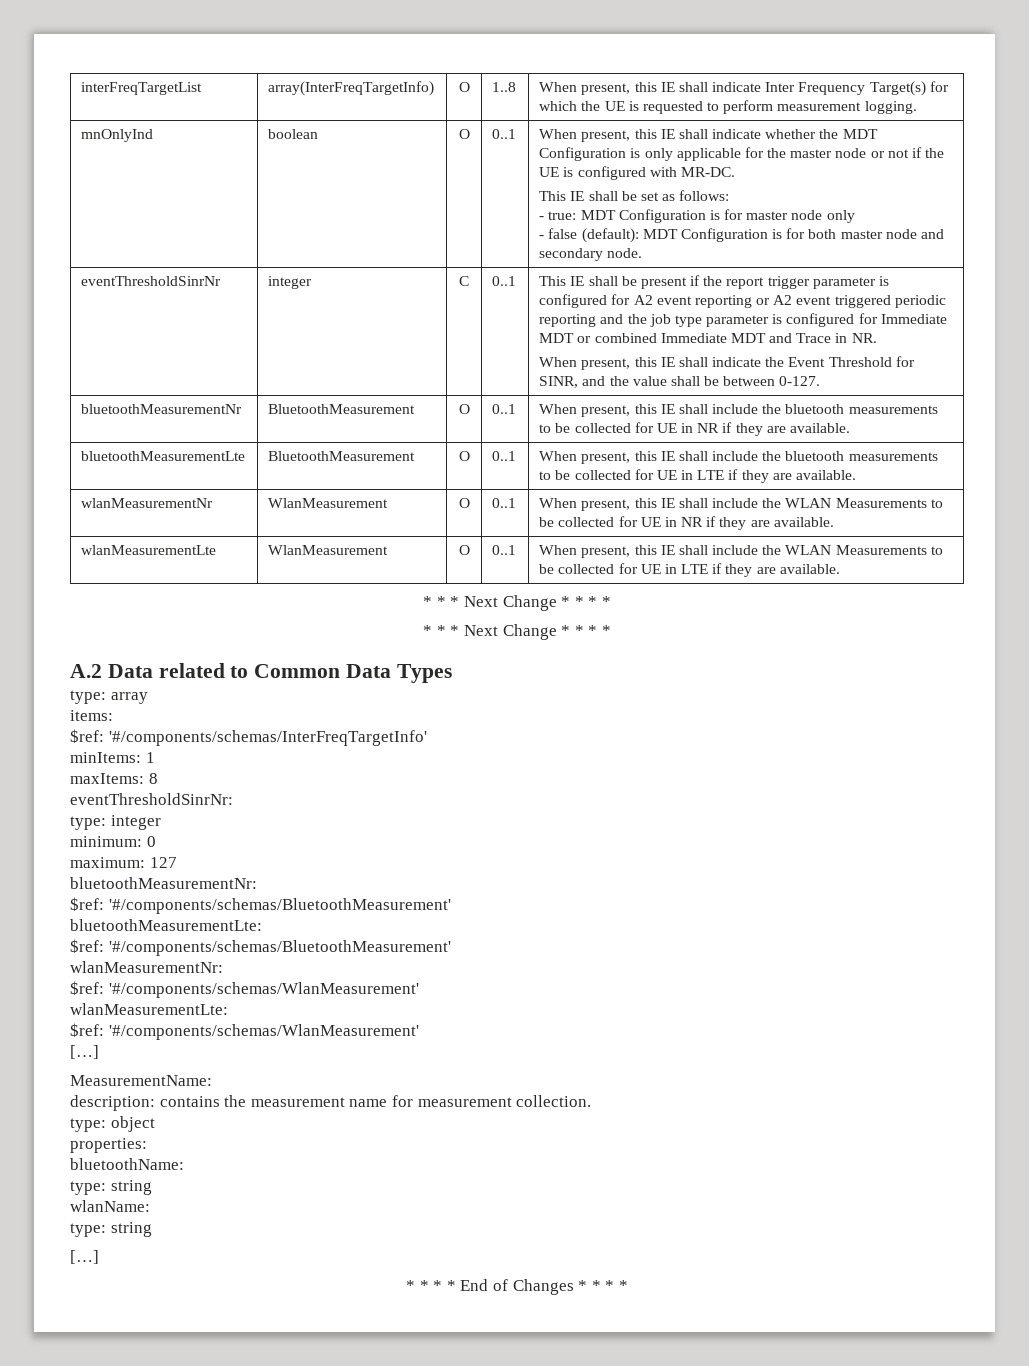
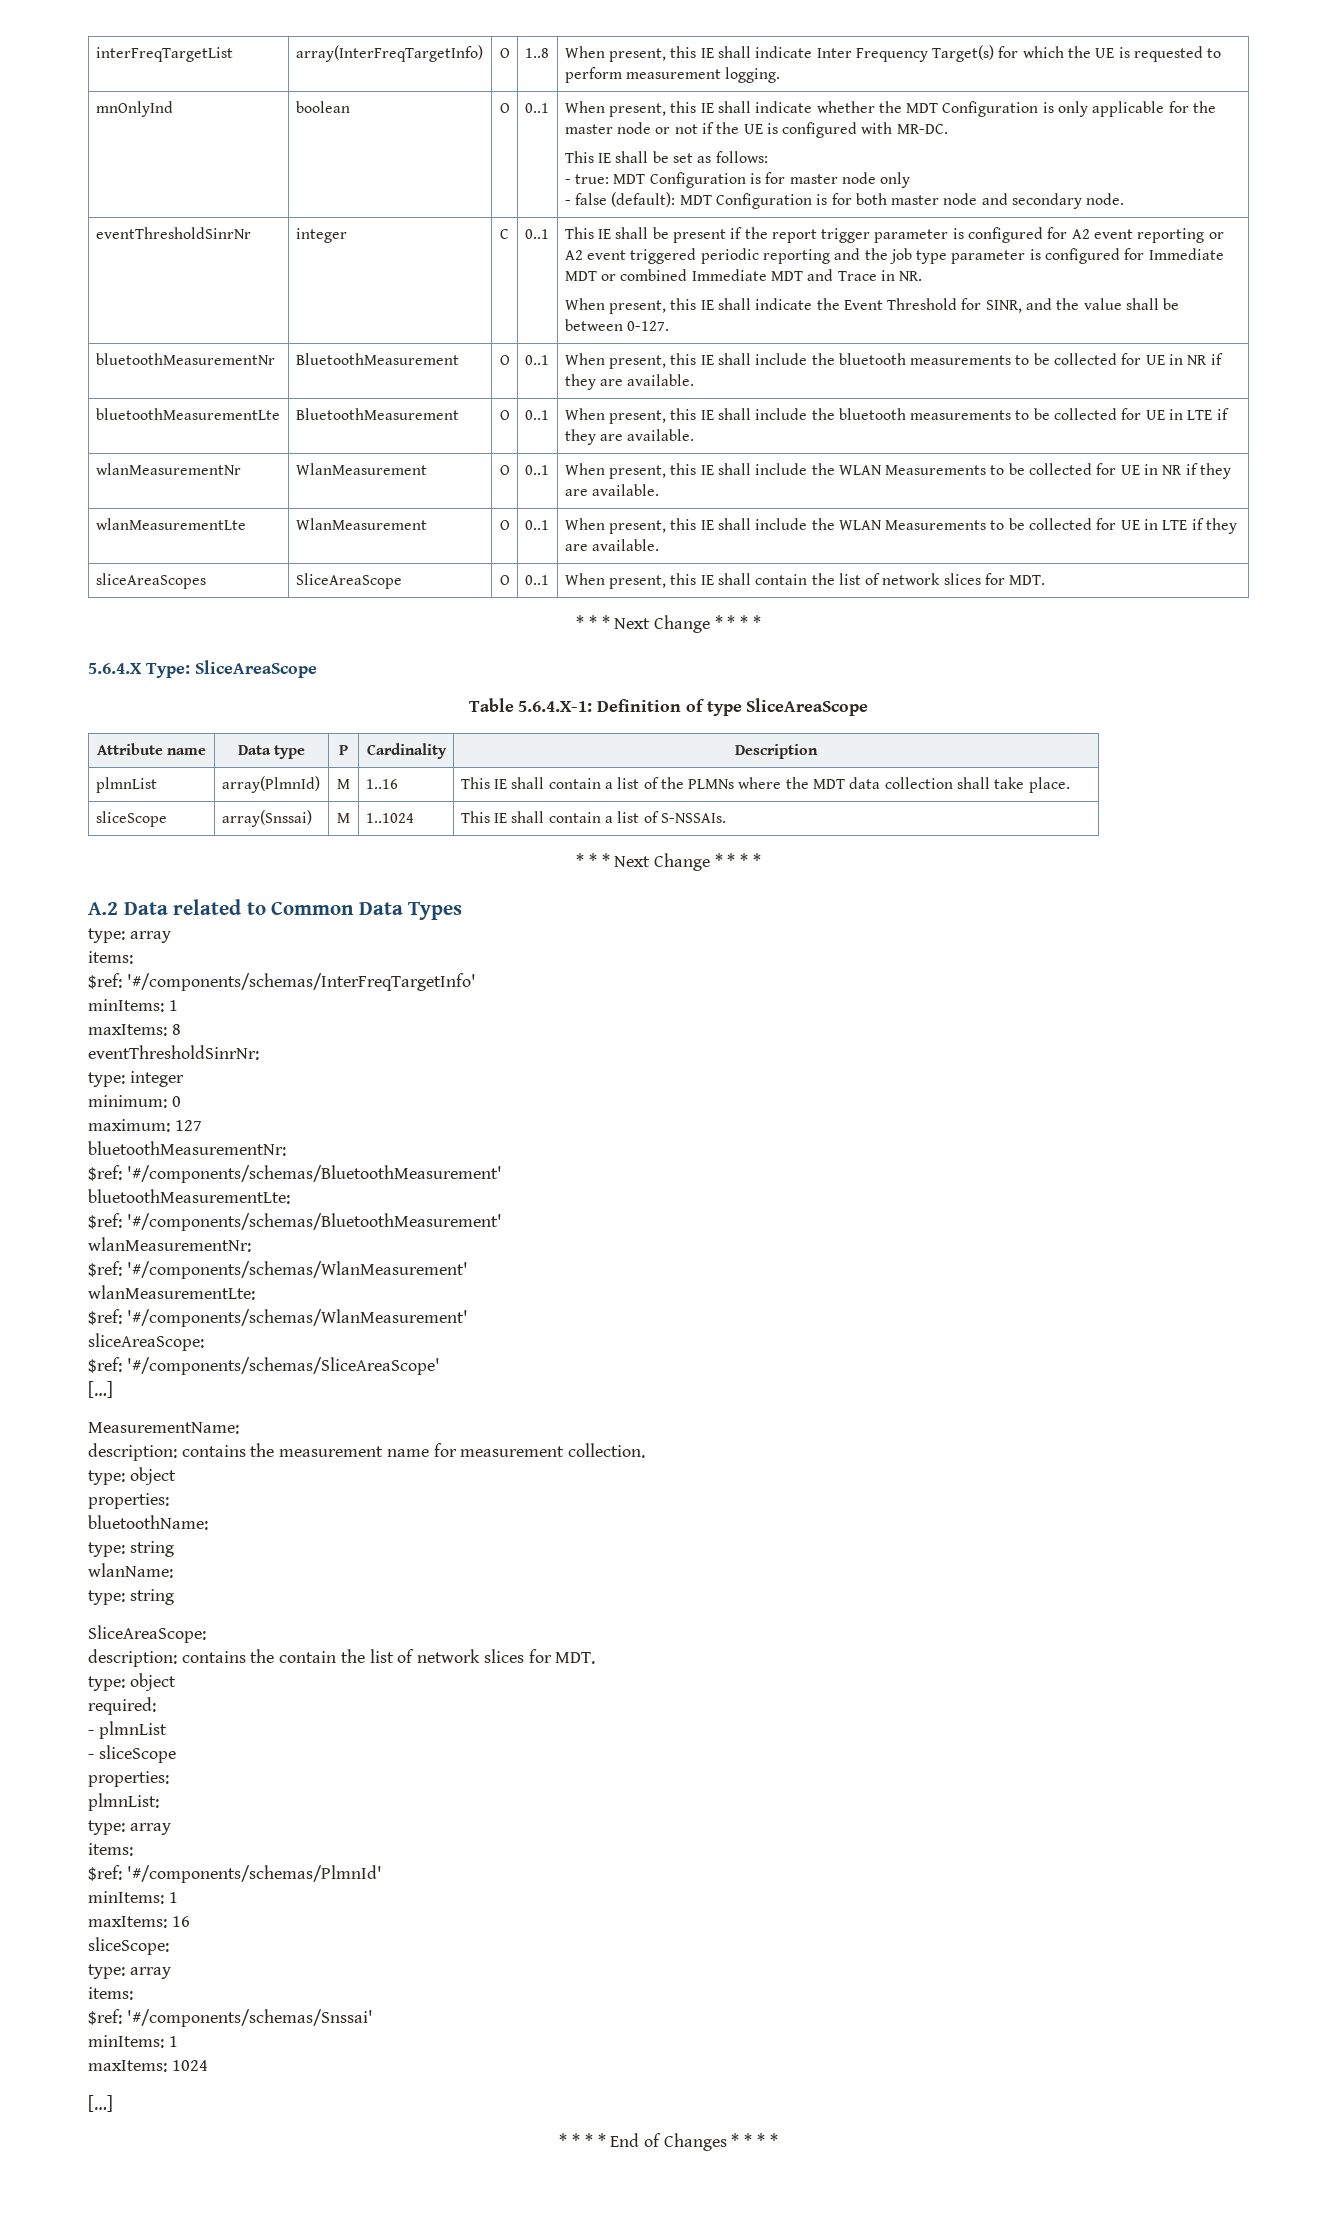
  wlanMeasurementLte | WlanMeasurement | O | 0..1 | When present, this IE shall include the WLAN Measurements to be collected for UE in LTE if they are available.
+ sliceAreaScopes | SliceAreaScope | O | 0..1 | When present, this IE shall contain the list of network slices for MDT.
  * * * Next Change * * * *
+ 5.6.4.X Type: SliceAreaScope
+ Table 5.6.4.X-1: Definition of type SliceAreaScope
+ Attribute name | Data type | P | Cardinality | Description
+ plmnList | array(PlmnId) | M | 1..16 | This IE shall contain a list of the PLMNs where the MDT data collection shall take place.
+ sliceScope | array(Snssai) | M | 1..1024 | This IE shall contain a list of S-NSSAIs.
+ sliceAreaScope:
+ $ref: '#/components/schemas/SliceAreaScope'
+ SliceAreaScope:
+ description: contains the contain the list of network slices for MDT.
+ type: object
+ required:
+ - plmnList
+ - sliceScope
+ properties:
+ plmnList:
+ type: array
+ items:
+ $ref: '#/components/schemas/PlmnId'
+ minItems: 1
+ maxItems: 16
+ sliceScope:
+ type: array
+ items:
+ $ref: '#/components/schemas/Snssai'
+ minItems: 1
+ maxItems: 1024

